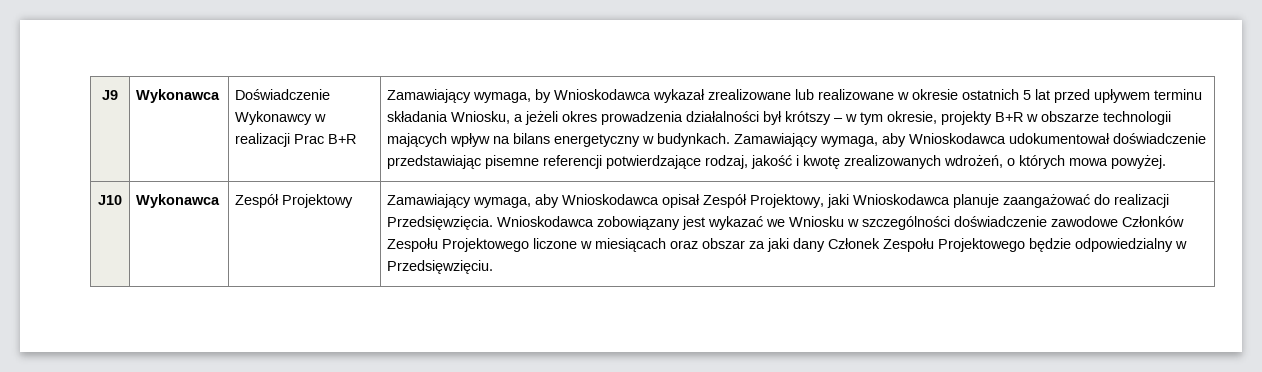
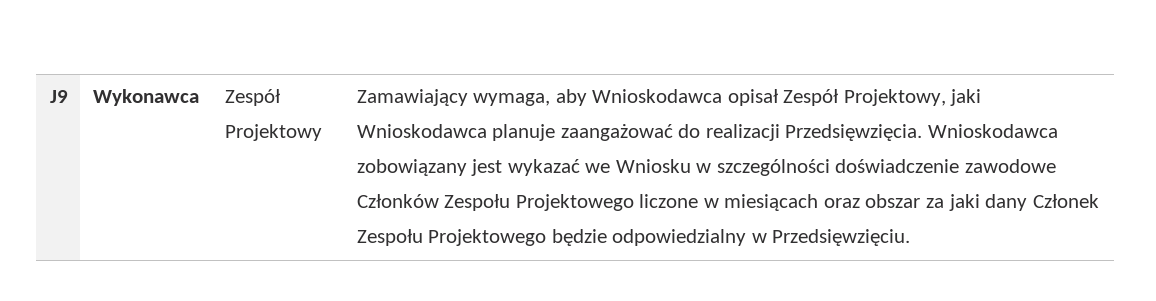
- Doświadczenie Wykonawcy w realizacji Prac B+R | Zamawiający wymaga, by Wnioskodawca wykazał zrealizowane lub realizowane w okresie ostatnich 5 lat przed upływem terminu składania Wniosku, a jeżeli okres prowadzenia działalności był krótszy – w tym okresie, projekty B+R w obszarze technologii mających wpływ na bilans energetyczny w budynkach. Zamawiający wymaga, aby Wnioskodawca udokumentował doświadczenie przedstawiając pisemne referencji potwierdzające rodzaj, jakość i kwotę zrealizowanych wdrożeń, o których mowa powyżej.
- J10 | Wykonawca

